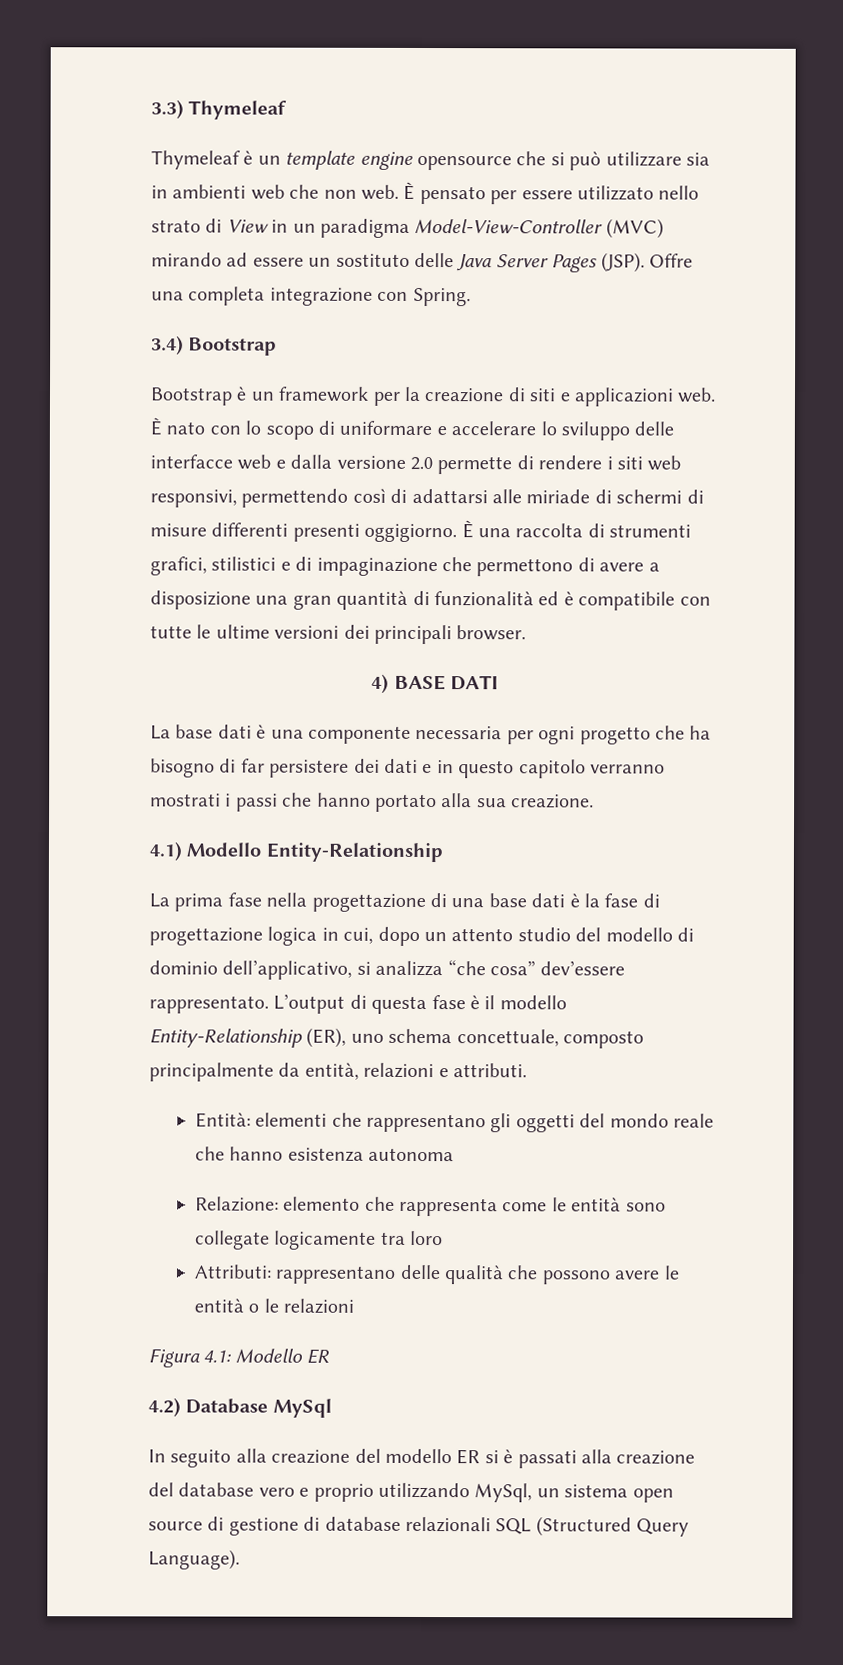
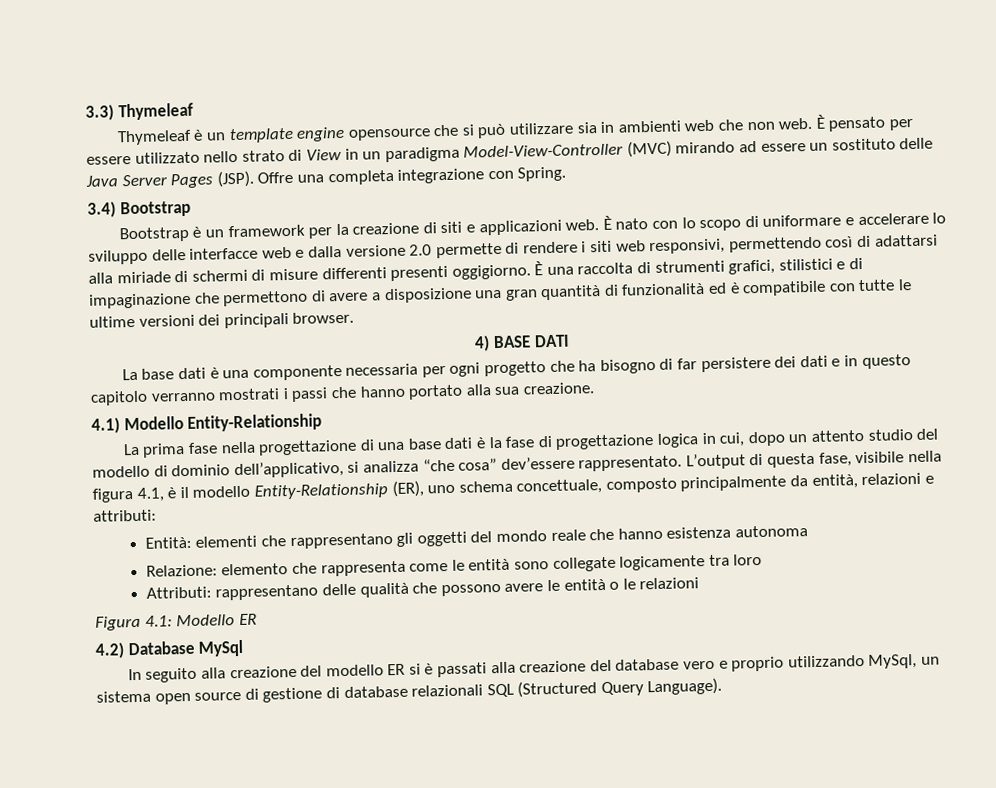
- È nato con lo scopo di uniformare e accelerare lo sviluppo delle interfacce web e dalla versione 2.0 permette di rendere i siti web responsivi, permettendo così di adattarsi alle miriade di schermi di misure differenti presenti oggigiorno.
+ È nato con lo scopo di uniformare e accelerare lo sviluppo delle interfacce web e dalla versione 2.0 permette di rendere i siti web responsivi, permettendo così di adattarsi alla miriade di schermi di misure differenti presenti oggigiorno.
- L’output di questa fase è il modello Entity-Relationship (ER), uno schema concettuale, composto principalmente da entità, relazioni e attributi.
+ L’output di questa fase, visibile nella figura 4.1, è il modello Entity-Relationship (ER), uno schema concettuale, composto principalmente da entità, relazioni e attributi:

